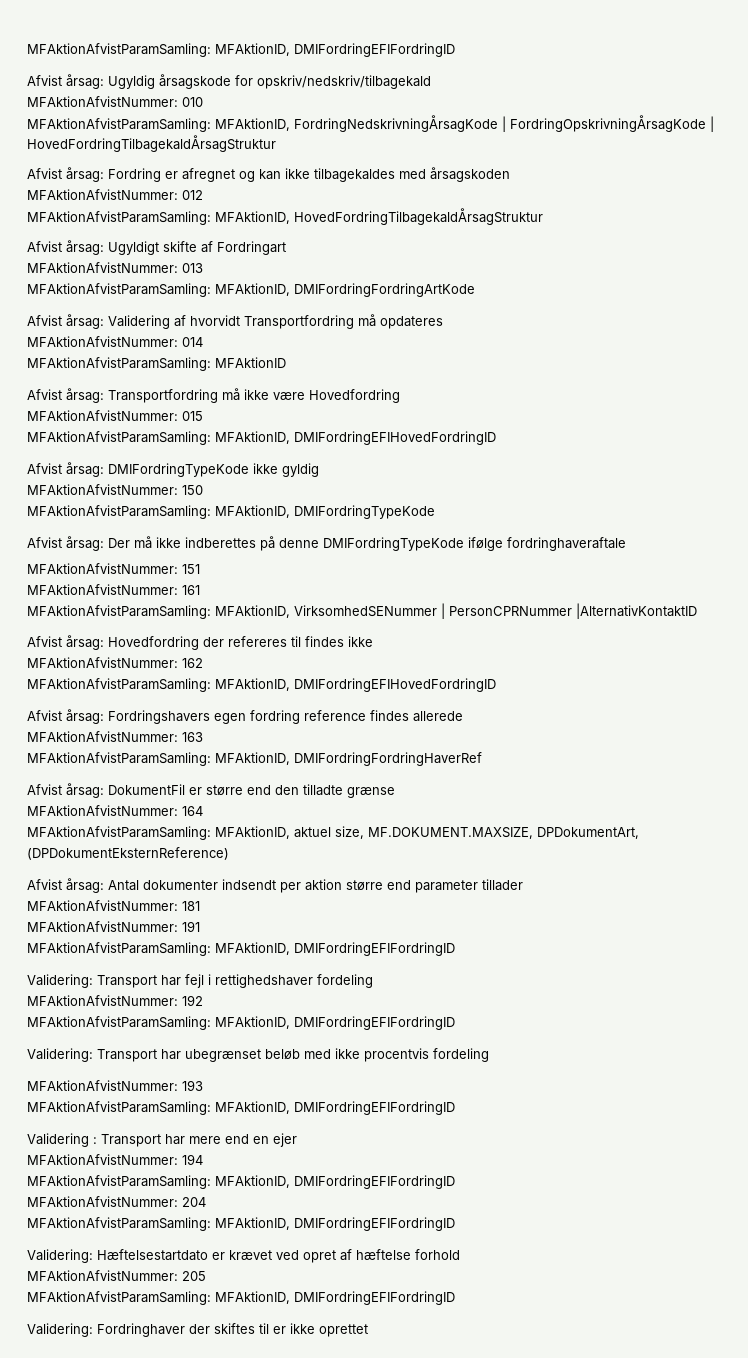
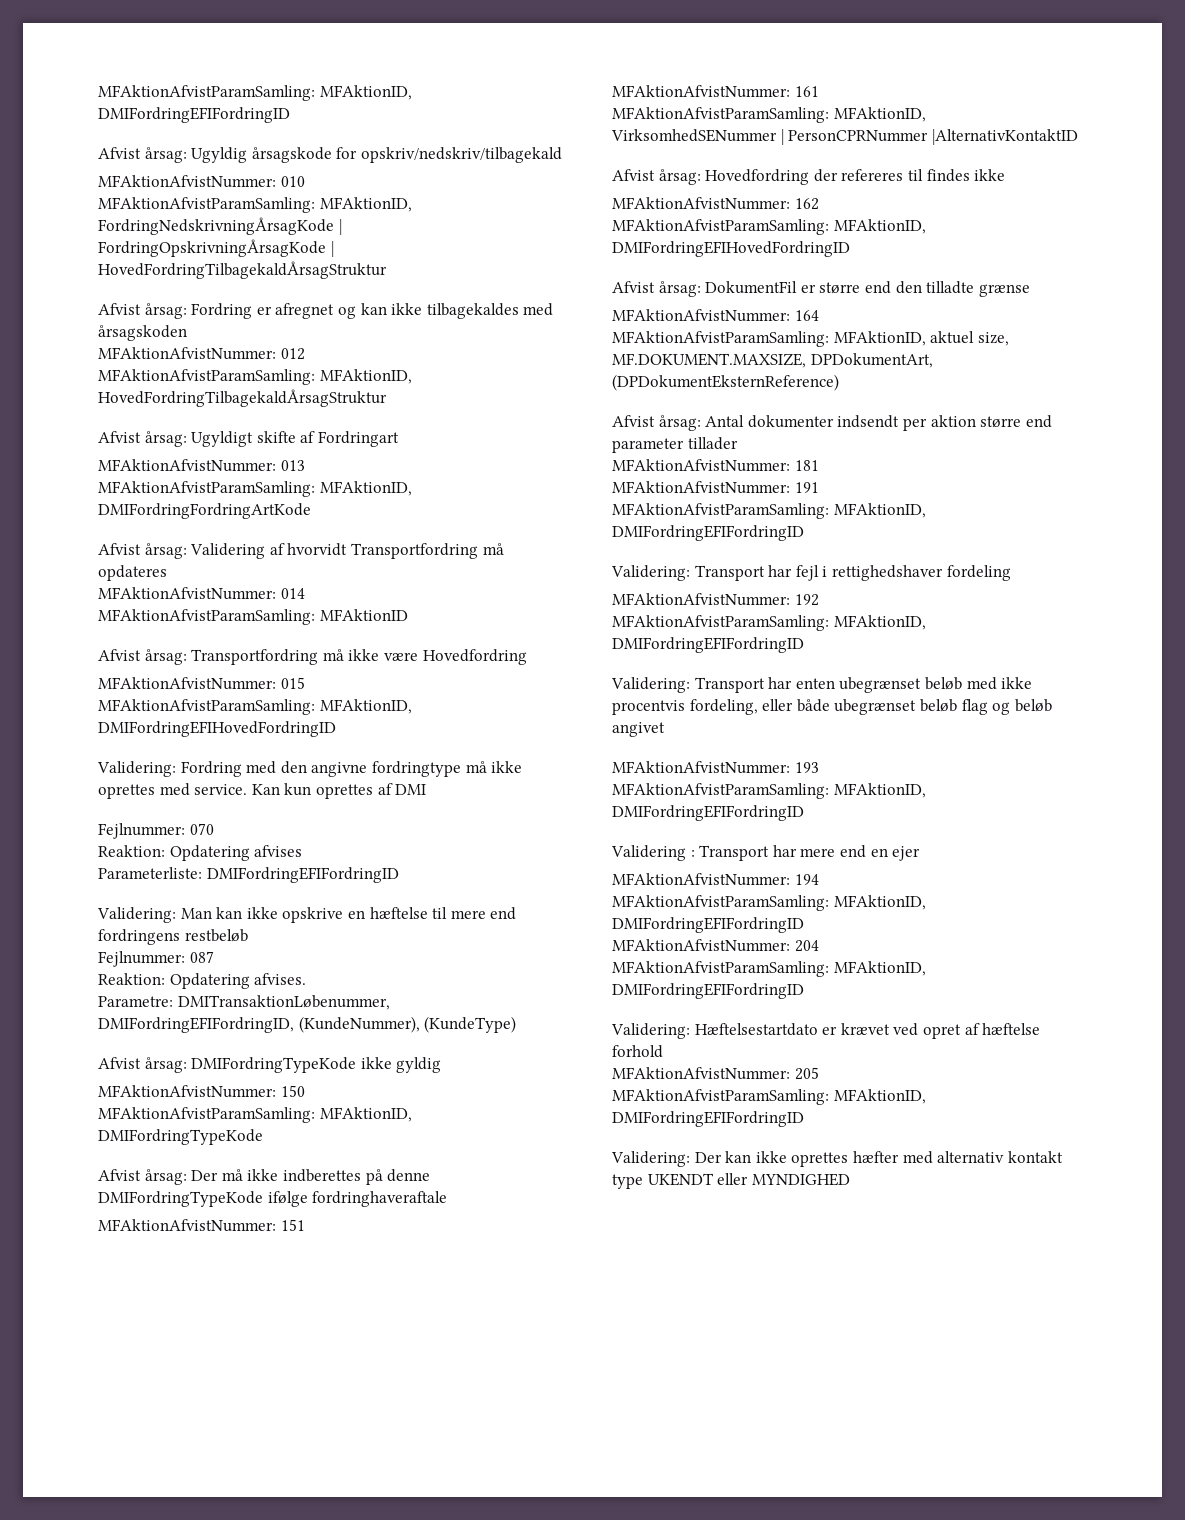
+ Validering: Fordring med den angivne fordringtype må ikke oprettes med service. Kan kun oprettes af DMI
+ Fejlnummer: 070
+ Reaktion: Opdatering afvises
+ Parameterliste: DMIFordringEFIFordringID
+ Validering: Man kan ikke opskrive en hæftelse til mere end fordringens restbeløb
+ Fejlnummer: 087
+ Reaktion: Opdatering afvises.
+ Parametre: DMITransaktionLøbenummer, DMIFordringEFIFordringID, (KundeNummer), (KundeType)
- Afvist årsag: Fordringshavers egen fordring reference findes allerede
- MFAktionAfvistNummer: 163
- MFAktionAfvistParamSamling: MFAktionID, DMIFordringFordringHaverRef
- Validering: Transport har ubegrænset beløb med ikke procentvis fordeling
+ Validering: Transport har enten ubegrænset beløb med ikke procentvis fordeling, eller både ubegrænset beløb flag og beløb angivet
- Validering: Fordringhaver der skiftes til er ikke oprettet
+ Validering: Der kan ikke oprettes hæfter med alternativ kontakt type UKENDT eller MYNDIGHED

